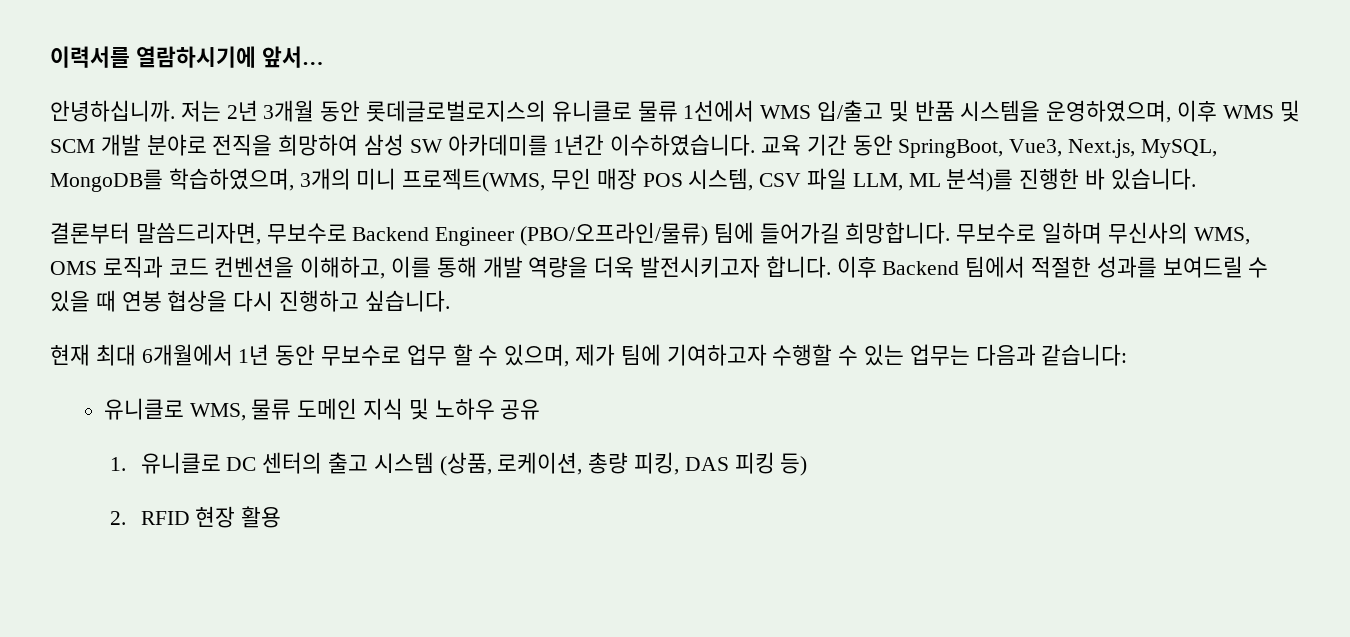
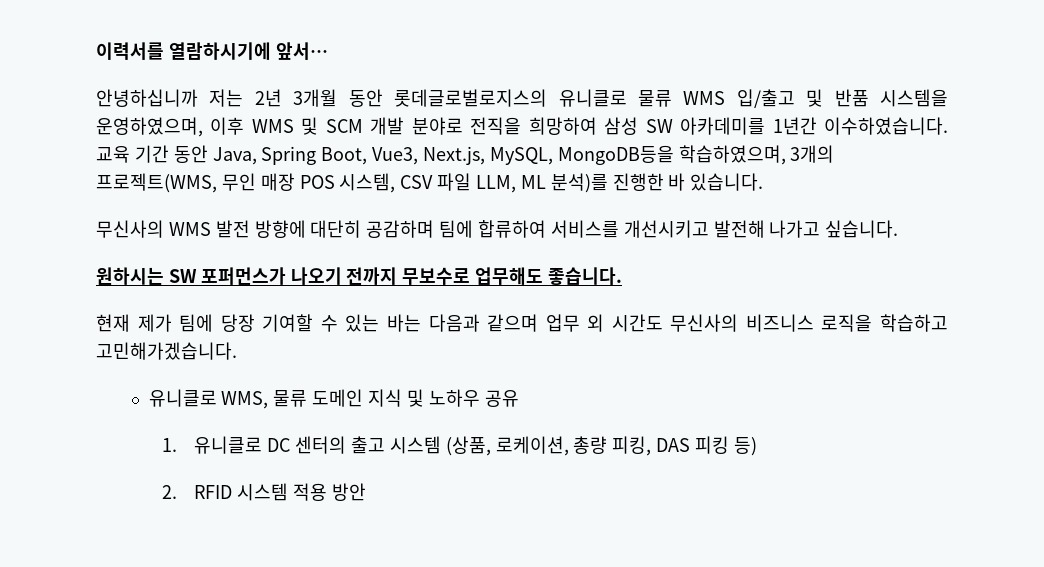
- 안녕하십니까. 저는 2년 3개월 동안 롯데글로벌로지스의 유니클로 물류 1선에서 WMS 입/출고 및 반품 시스템을 운영하였으며, 이후 WMS 및 SCM 개발 분야로 전직을 희망하여 삼성 SW 아카데미를 1년간 이수하였습니다.
+ 안녕하십니까 저는 2년 3개월 동안 롯데글로벌로지스의 유니클로 물류 WMS 입/출고 및 반품 시스템을 운영하였으며, 이후 WMS 및 SCM 개발 분야로 전직을 희망하여 삼성 SW 아카데미를 1년간 이수하였습니다.
- 교육 기간 동안 SpringBoot, Vue3, Next.js, MySQL, MongoDB를 학습하였으며, 3개의 미니 프로젝트(WMS, 무인 매장 POS 시스템, CSV 파일 LLM, ML 분석)를 진행한 바 있습니다.
+ 교육 기간 동안 Java, Spring Boot, Vue3, Next.js, MySQL, MongoDB등을 학습하였으며, 3개의 프로젝트(WMS, 무인 매장 POS 시스템, CSV 파일 LLM, ML 분석)를 진행한 바 있습니다.
- 결론부터 말씀드리자면, 무보수로 Backend Engineer (PBO/오프라인/물류) 팀에 들어가길 희망합니다. 무보수로 일하며 무신사의 WMS, OMS 로직과 코드 컨벤션을 이해하고, 이를 통해 개발 역량을 더욱 발전시키고자 합니다. 이후 Backend 팀에서 적절한 성과를 보여드릴 수 있을 때 연봉 협상을 다시 진행하고 싶습니다.
- 현재 최대 6개월에서 1년 동안 무보수로 업무 할 수 있으며, 제가 팀에 기여하고자 수행할 수 있는 업무는 다음과 같습니다:
+ 무신사의 WMS 발전 방향에 대단히 공감하며 팀에 합류하여 서비스를 개선시키고 발전해 나가고 싶습니다.
+ 원하시는 SW 포퍼먼스가 나오기 전까지 무보수로 업무해도 좋습니다.
+ 현재 제가 팀에 당장 기여할 수 있는 바는 다음과 같으며 업무 외 시간도 무신사의 비즈니스 로직을 학습하고 고민해가겠습니다.
- 2. RFID 현장 활용
+ 2. RFID 시스템 적용 방안

